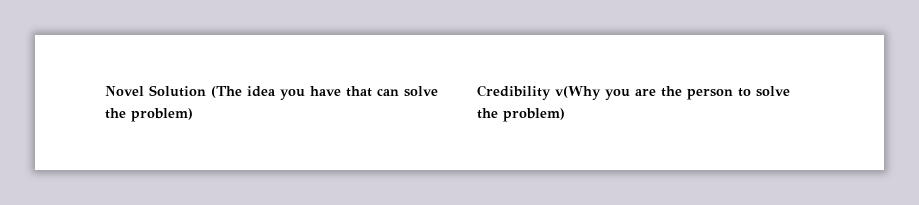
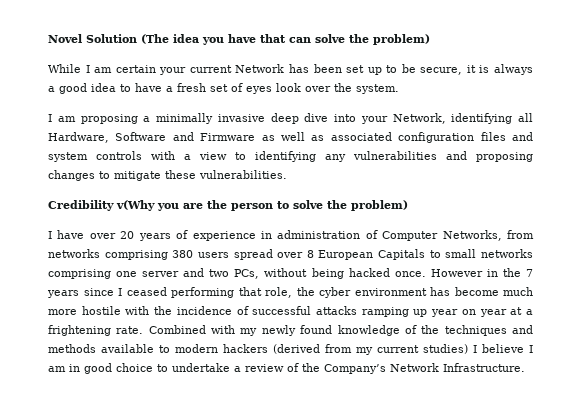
+ While I am certain your current Network has been set up to be secure, it is always a good idea to have a fresh set of eyes look over the system.
+ I am proposing a minimally invasive deep dive into your Network, identifying all Hardware, Software and Firmware as well as associated configuration files and system controls with a view to identifying any vulnerabilities and proposing changes to mitigate these vulnerabilities.
+ I have over 20 years of experience in administration of Computer Networks, from networks comprising 380 users spread over 8 European Capitals to small networks comprising one server and two PCs, without being hacked once. However in the 7 years since I ceased performing that role, the cyber environment has become much more hostile with the incidence of successful attacks ramping up year on year at a frightening rate. Combined with my newly found knowledge of the techniques and methods available to modern hackers (derived from my current studies) I believe I am in good choice to undertake a review of the Company’s Network Infrastructure.

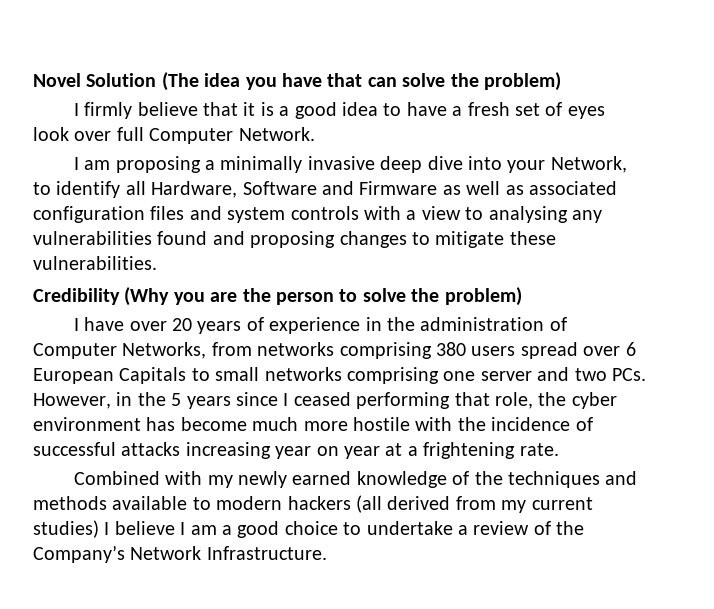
- While I am certain your current Network has been set up to be secure, it is always a good idea to have a fresh set of eyes look over the system.
+ I firmly believe that it is a good idea to have a fresh set of eyes look over full Computer Network.
- I am proposing a minimally invasive deep dive into your Network, identifying all Hardware, Software and Firmware as well as associated configuration files and system controls with a view to identifying any vulnerabilities and proposing changes to mitigate these vulnerabilities.
+ I am proposing a minimally invasive deep dive into your Network, to identify all Hardware, Software and Firmware as well as associated configuration files and system controls with a view to analysing any vulnerabilities found and proposing changes to mitigate these vulnerabilities.
- Credibility v(Why you are the person to solve the problem)
+ Credibility (Why you are the person to solve the problem)
- I have over 20 years of experience in administration of Computer Networks, from networks comprising 380 users spread over 8 European Capitals to small networks comprising one server and two PCs, without being hacked once. However in the 7 years since I ceased performing that role, the cyber environment has become much more hostile with the incidence of successful attacks ramping up year on year at a frightening rate. Combined with my newly found knowledge of the techniques and methods available to modern hackers (derived from my current studies) I believe I am in good choice to undertake a review of the Company’s Network Infrastructure.
+ I have over 20 years of experience in the administration of Computer Networks, from networks comprising 380 users spread over 6 European Capitals to small networks comprising one server and two PCs. However, in the 5 years since I ceased performing that role, the cyber environment has become much more hostile with the incidence of successful attacks increasing year on year at a frightening rate.
+ Combined with my newly earned knowledge of the techniques and methods available to modern hackers (all derived from my current studies) I believe I am a good choice to undertake a review of the Company’s Network Infrastructure.

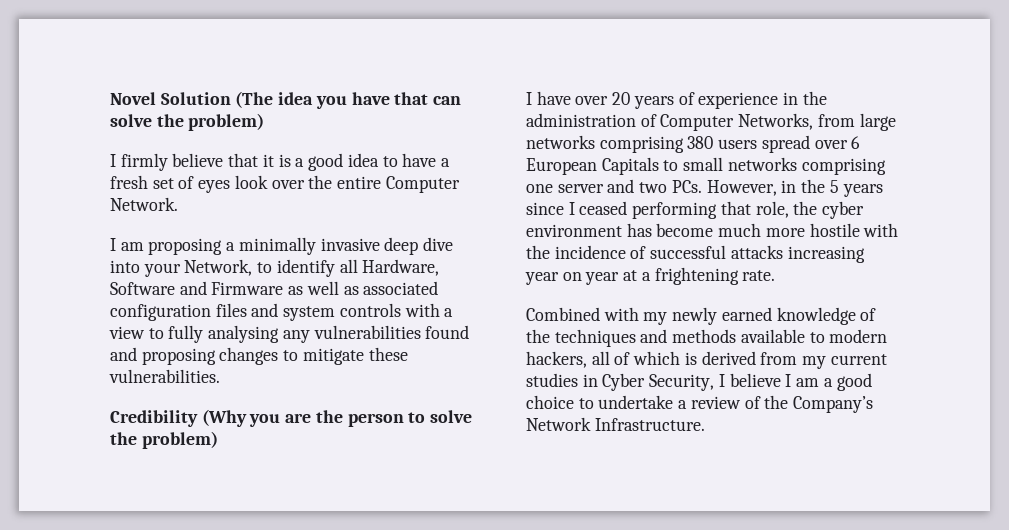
- I firmly believe that it is a good idea to have a fresh set of eyes look over full Computer Network.
+ I firmly believe that it is a good idea to have a fresh set of eyes look over the entire Computer Network.
- I am proposing a minimally invasive deep dive into your Network, to identify all Hardware, Software and Firmware as well as associated configuration files and system controls with a view to analysing any vulnerabilities found and proposing changes to mitigate these vulnerabilities.
+ I am proposing a minimally invasive deep dive into your Network, to identify all Hardware, Software and Firmware as well as associated configuration files and system controls with a view to fully analysing any vulnerabilities found and proposing changes to mitigate these vulnerabilities.
- I have over 20 years of experience in the administration of Computer Networks, from networks comprising 380 users spread over 6 European Capitals to small networks comprising one server and two PCs. However, in the 5 years since I ceased performing that role, the cyber environment has become much more hostile with the incidence of successful attacks increasing year on year at a frightening rate.
+ I have over 20 years of experience in the administration of Computer Networks, from large networks comprising 380 users spread over 6 European Capitals to small networks comprising one server and two PCs. However, in the 5 years since I ceased performing that role, the cyber environment has become much more hostile with the incidence of successful attacks increasing year on year at a frightening rate.
- Combined with my newly earned knowledge of the techniques and methods available to modern hackers (all derived from my current studies) I believe I am a good choice to undertake a review of the Company’s Network Infrastructure.
+ Combined with my newly earned knowledge of the techniques and methods available to modern hackers, all of which is derived from my current studies in Cyber Security, I believe I am a good choice to undertake a review of the Company’s Network Infrastructure.

